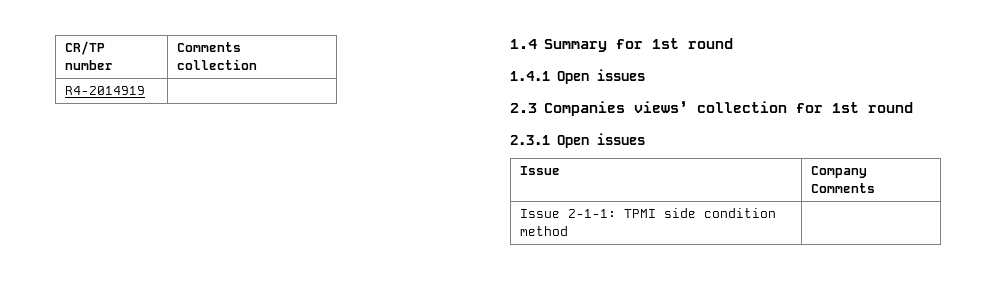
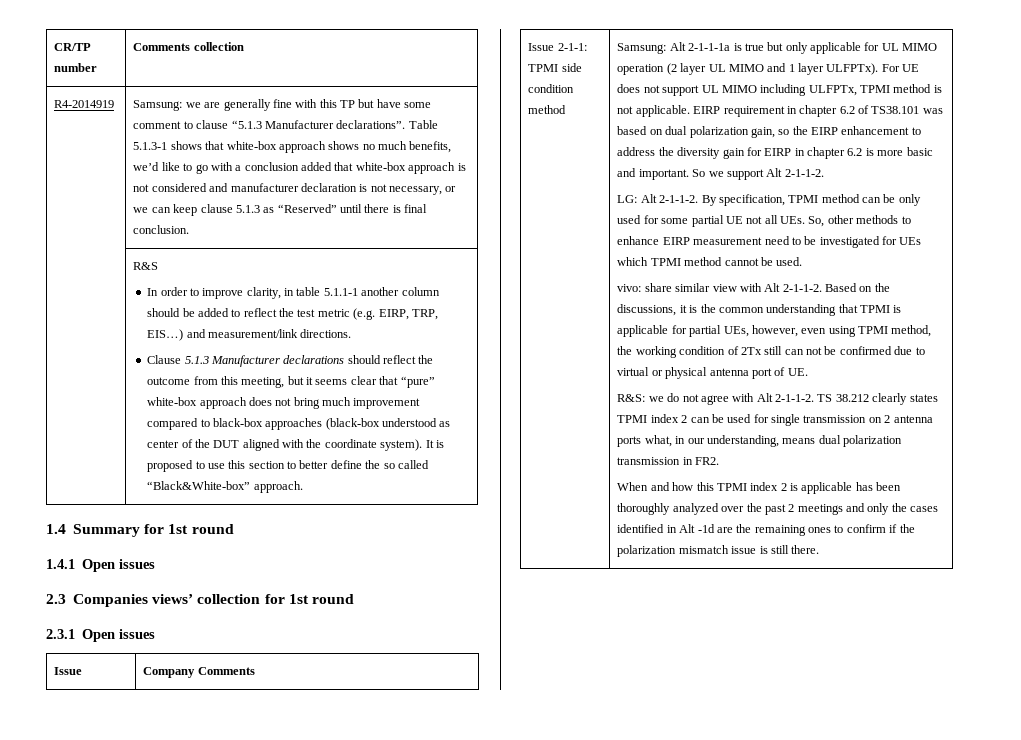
+ Samsung: we are generally fine with this TP but have some comment to clause “5.1.3 Manufacturer declarations”. Table 5.1.3-1 shows that white-box approach shows no much benefits, we’d like to go with a conclusion added that white-box approach is not considered and manufacturer declaration is not necessary, or we can keep clause 5.1.3 as “Reserved” until there is final conclusion.
+ | R&S
+ In order to improve clarity, in table 5.1.1-1 another column should be added to reflect the test metric (e.g. EIRP, TRP, EIS…) and measurement/link directions.
+ Clause 5.1.3 Manufacturer declarations should reflect the outcome from this meeting, but it seems clear that “pure” white-box approach does not bring much improvement compared to black-box approaches (black-box understood as center of the DUT aligned with the coordinate system). It is proposed to use this section to better define the so called “Black&White-box” approach.
+ Samsung: Alt 2-1-1-1a is true but only applicable for UL MIMO operation (2 layer UL MIMO and 1 layer ULFPTx). For UE does not support UL MIMO including ULFPTx, TPMI method is not applicable. EIRP requirement in chapter 6.2 of TS38.101 was based on dual polarization gain, so the EIRP enhancement to address the diversity gain for EIRP in chapter 6.2 is more basic and important. So we support Alt 2-1-1-2.
+ LG: Alt 2-1-1-2. By specification, TPMI method can be only used for some partial UE not all UEs. So, other methods to enhance EIRP measurement need to be investigated for UEs which TPMI method cannot be used.
+ vivo: share similar view with Alt 2-1-1-2. Based on the discussions, it is the common understanding that TPMI is applicable for partial UEs, however, even using TPMI method, the working condition of 2Tx still can not be confirmed due to virtual or physical antenna port of UE.
+ R&S: we do not agree with Alt 2-1-1-2. TS 38.212 clearly states TPMI index 2 can be used for single transmission on 2 antenna ports what, in our understanding, means dual polarization transmission in FR2.
+ When and how this TPMI index 2 is applicable has been thoroughly analyzed over the past 2 meetings and only the cases identified in Alt -1d are the remaining ones to confirm if the polarization mismatch issue is still there.

